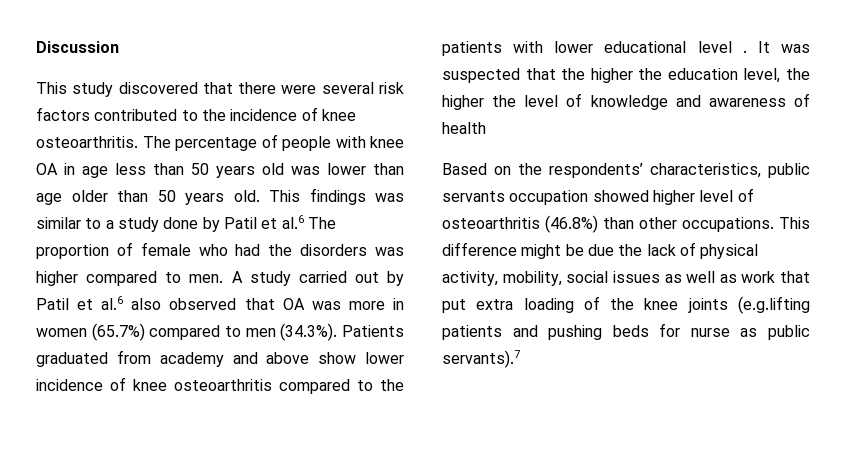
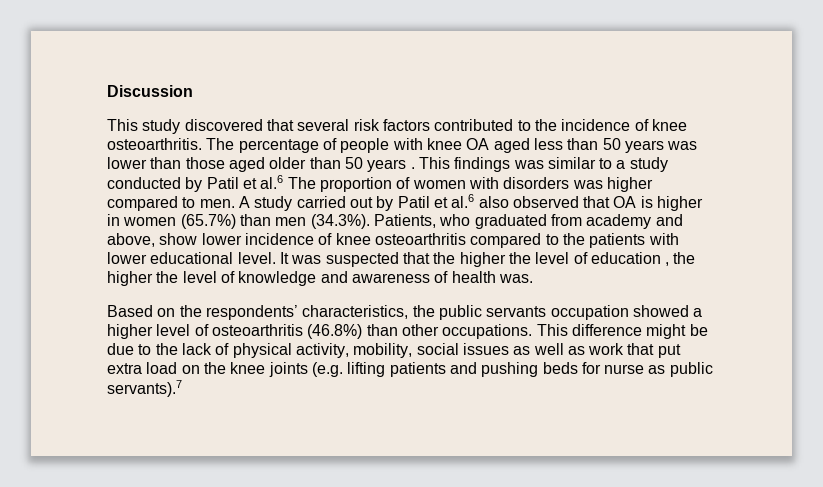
- This study discovered that there were several risk factors contributed to the incidence of knee osteoarthritis.
+ This study discovered that several risk factors contributed to the incidence of knee osteoarthritis.
- The percentage of people with knee OA in age less than 50 years old was lower than age older than 50 years old.
+ The percentage of people with knee OA aged less than 50 years was lower than those aged older than 50 years .
- This findings was similar to a study done by Patil et al.6 The proportion of female who had the disorders was higher compared to men.
+ This findings was similar to a study conducted by Patil et al.6 The proportion of women with disorders was higher compared to men.
- A study carried out by Patil et al.6 also observed that OA was more in women (65.7%) compared to men (34.3%). Patients graduated from academy and above show lower incidence of knee osteoarthritis compared to the patients with lower educational level .
+ A study carried out by Patil et al.6 also observed that OA is higher in women (65.7%) than men (34.3%). Patients, who graduated from academy and above, show lower incidence of knee osteoarthritis compared to the patients with lower educational level.
- It was suspected that the higher the education level, the higher the level of knowledge and awareness of health
+ It was suspected that the higher the level of education , the higher the level of knowledge and awareness of health was.
- Based on the respondents’ characteristics, public servants occupation showed higher level of osteoarthritis (46.8%) than other occupations.
+ Based on the respondents’ characteristics, the public servants occupation showed a higher level of osteoarthritis (46.8%) than other occupations.
- This difference might be due the lack of physical activity, mobility, social issues as well as work that put extra loading of the knee joints (e.g.lifting patients and pushing beds for nurse as public servants).7
+ This difference might be due to the lack of physical activity, mobility, social issues as well as work that put extra load on the knee joints (e.g. lifting patients and pushing beds for nurse as public servants).7

